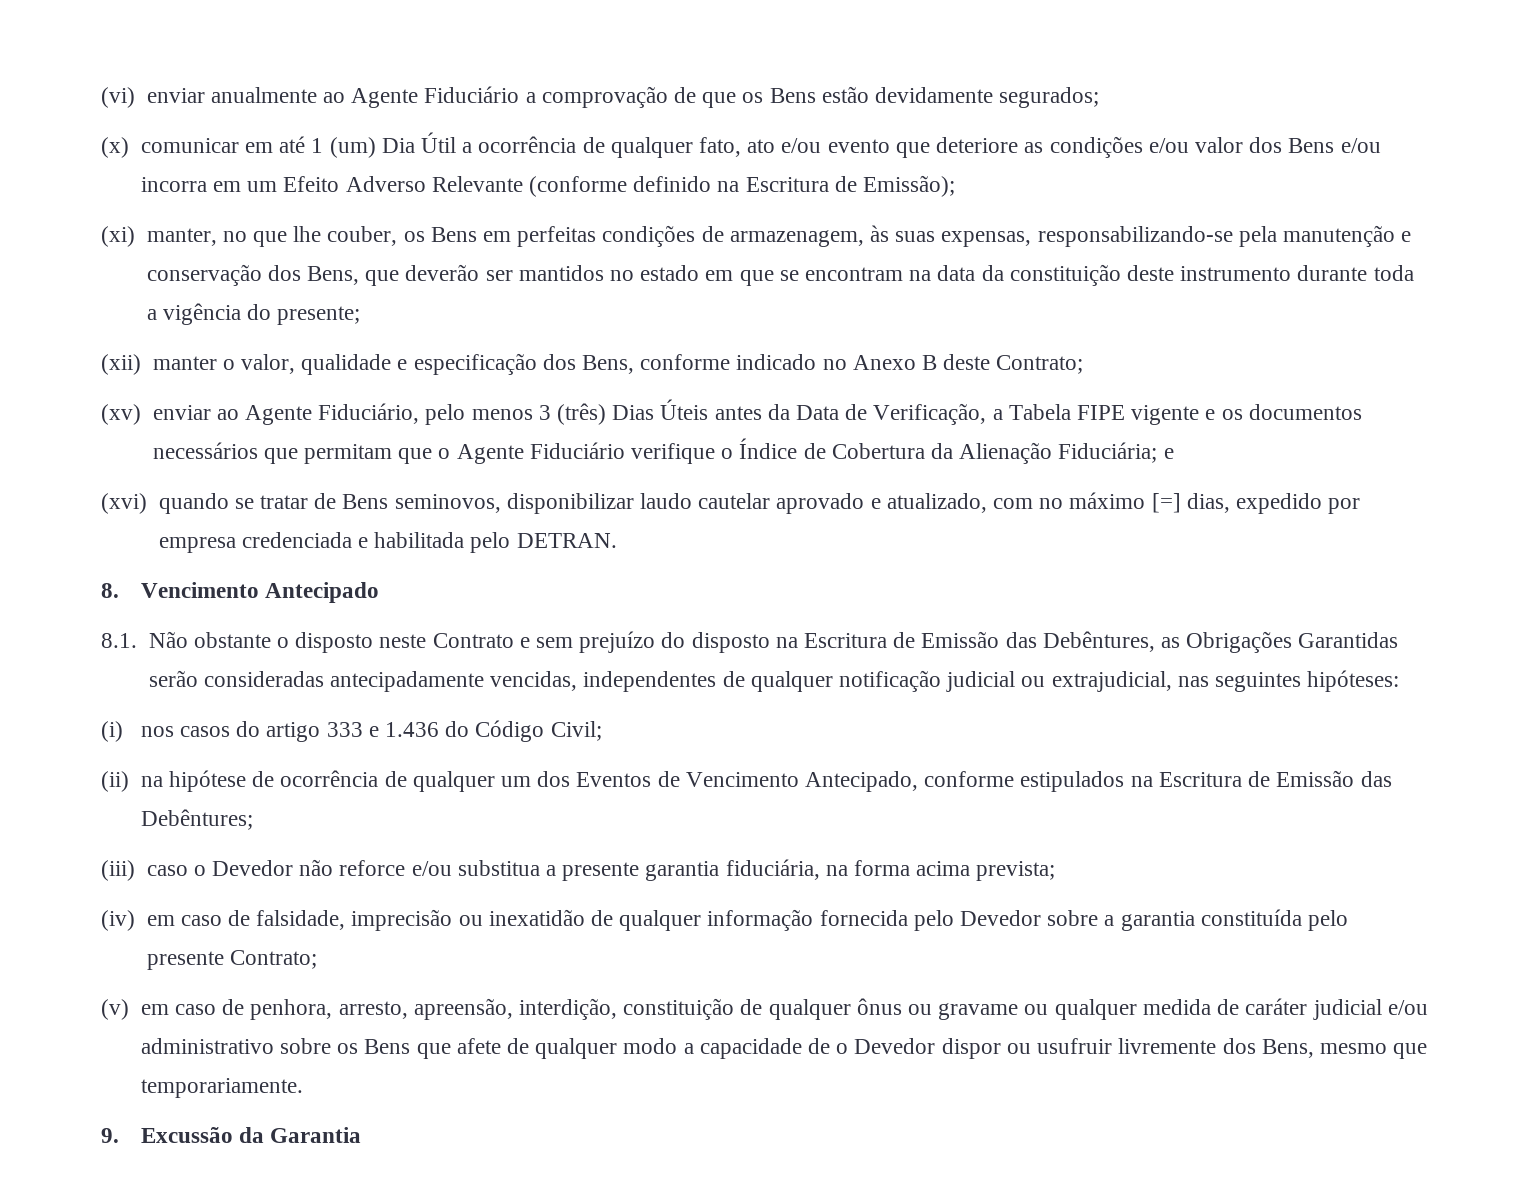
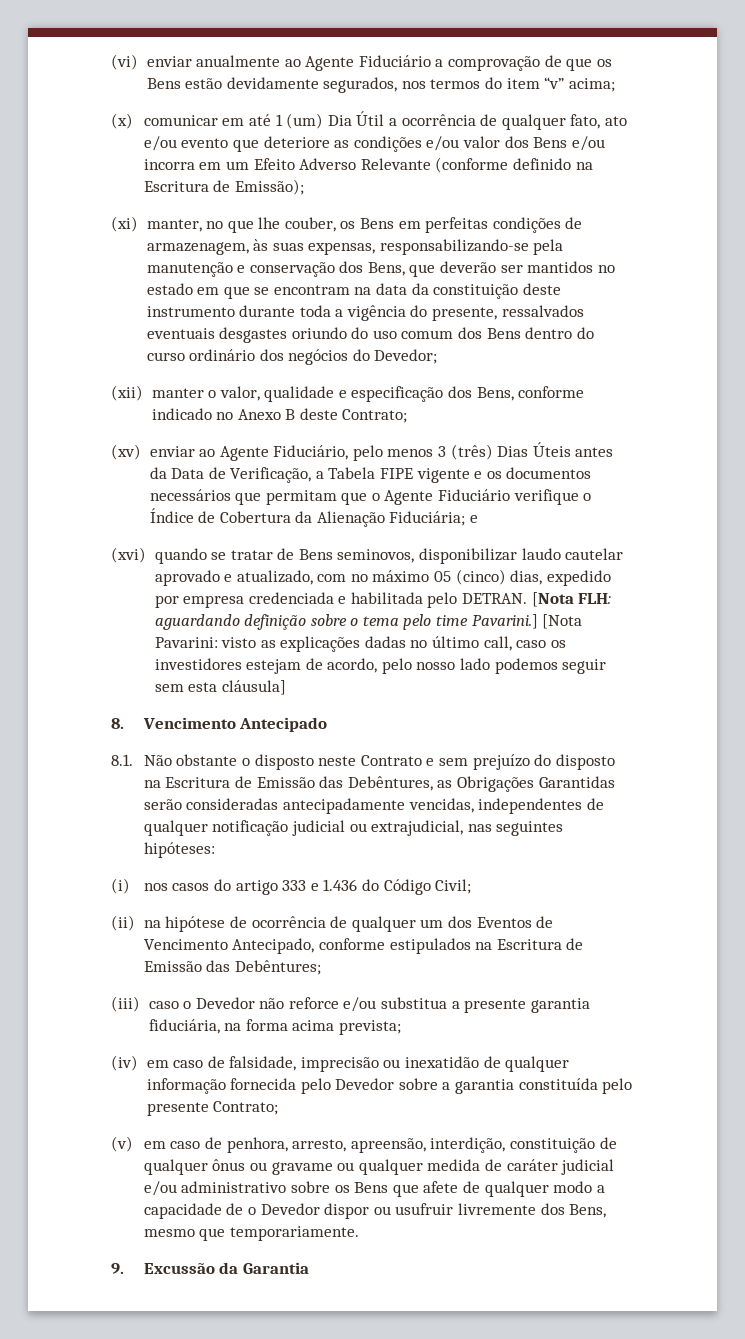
- (vi) enviar anualmente ao Agente Fiduciário a comprovação de que os Bens estão devidamente segurados;
+ (vi) enviar anualmente ao Agente Fiduciário a comprovação de que os Bens estão devidamente segurados, nos termos do item “v” acima;
- (xi) manter, no que lhe couber, os Bens em perfeitas condições de armazenagem, às suas expensas, responsabilizando-se pela manutenção e conservação dos Bens, que deverão ser mantidos no estado em que se encontram na data da constituição deste instrumento durante toda a vigência do presente;
+ (xi) manter, no que lhe couber, os Bens em perfeitas condições de armazenagem, às suas expensas, responsabilizando-se pela manutenção e conservação dos Bens, que deverão ser mantidos no estado em que se encontram na data da constituição deste instrumento durante toda a vigência do presente, ressalvados eventuais desgastes oriundo do uso comum dos Bens dentro do curso ordinário dos negócios do Devedor;
- (xvi) quando se tratar de Bens seminovos, disponibilizar laudo cautelar aprovado e atualizado, com no máximo [=] dias, expedido por empresa credenciada e habilitada pelo DETRAN.
+ (xvi) quando se tratar de Bens seminovos, disponibilizar laudo cautelar aprovado e atualizado, com no máximo 05 (cinco) dias, expedido por empresa credenciada e habilitada pelo DETRAN. [Nota FLH: aguardando definição sobre o tema pelo time Pavarini.] [Nota Pavarini: visto as explicações dadas no último call, caso os investidores estejam de acordo, pelo nosso lado podemos seguir sem esta cláusula]

